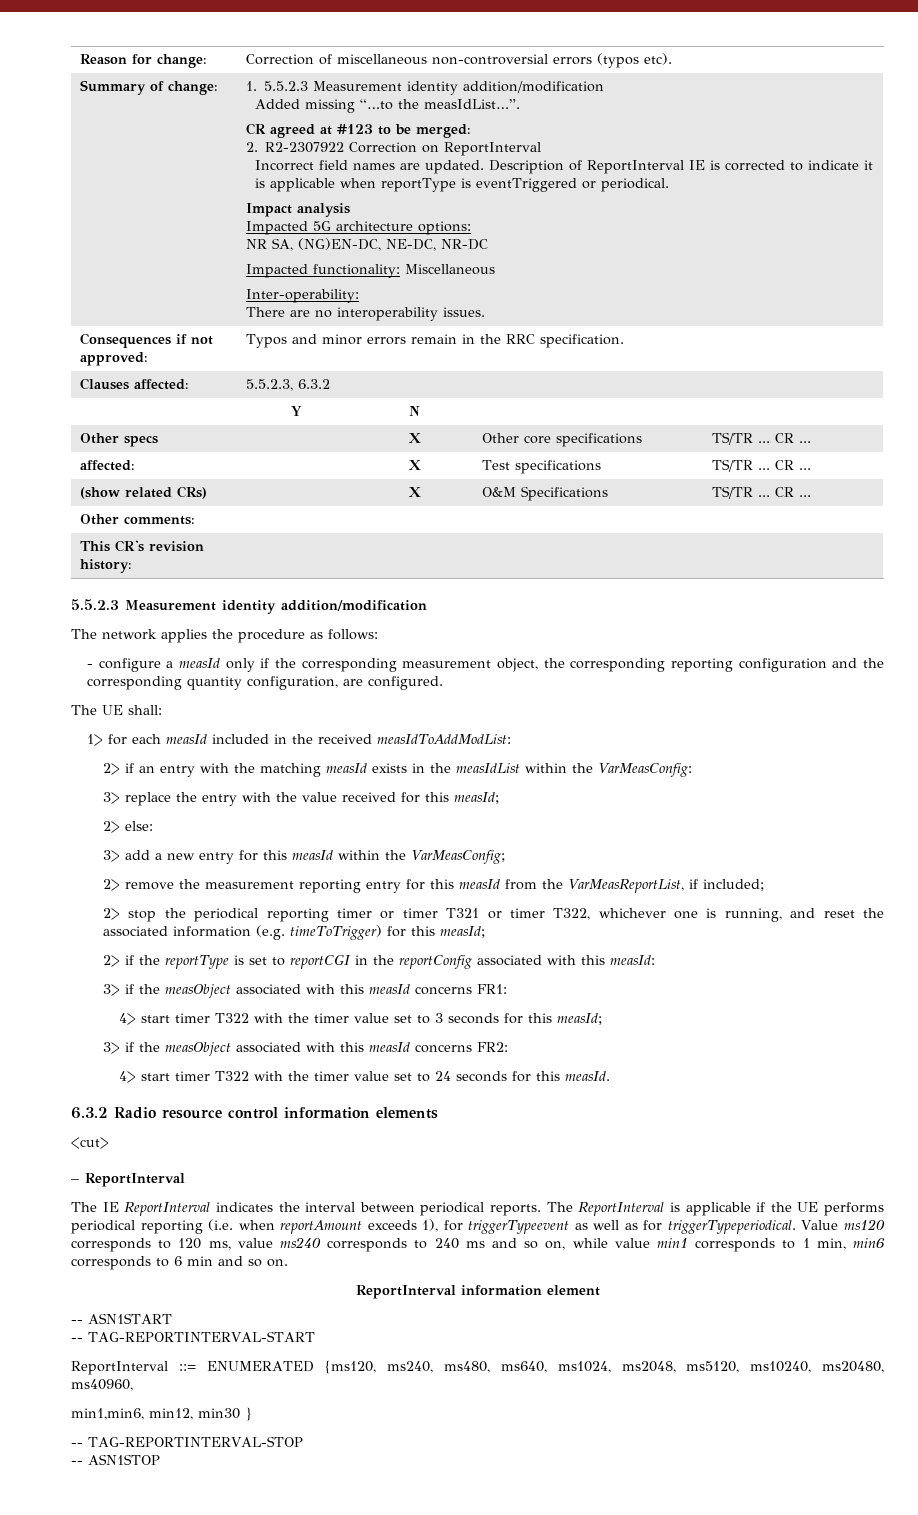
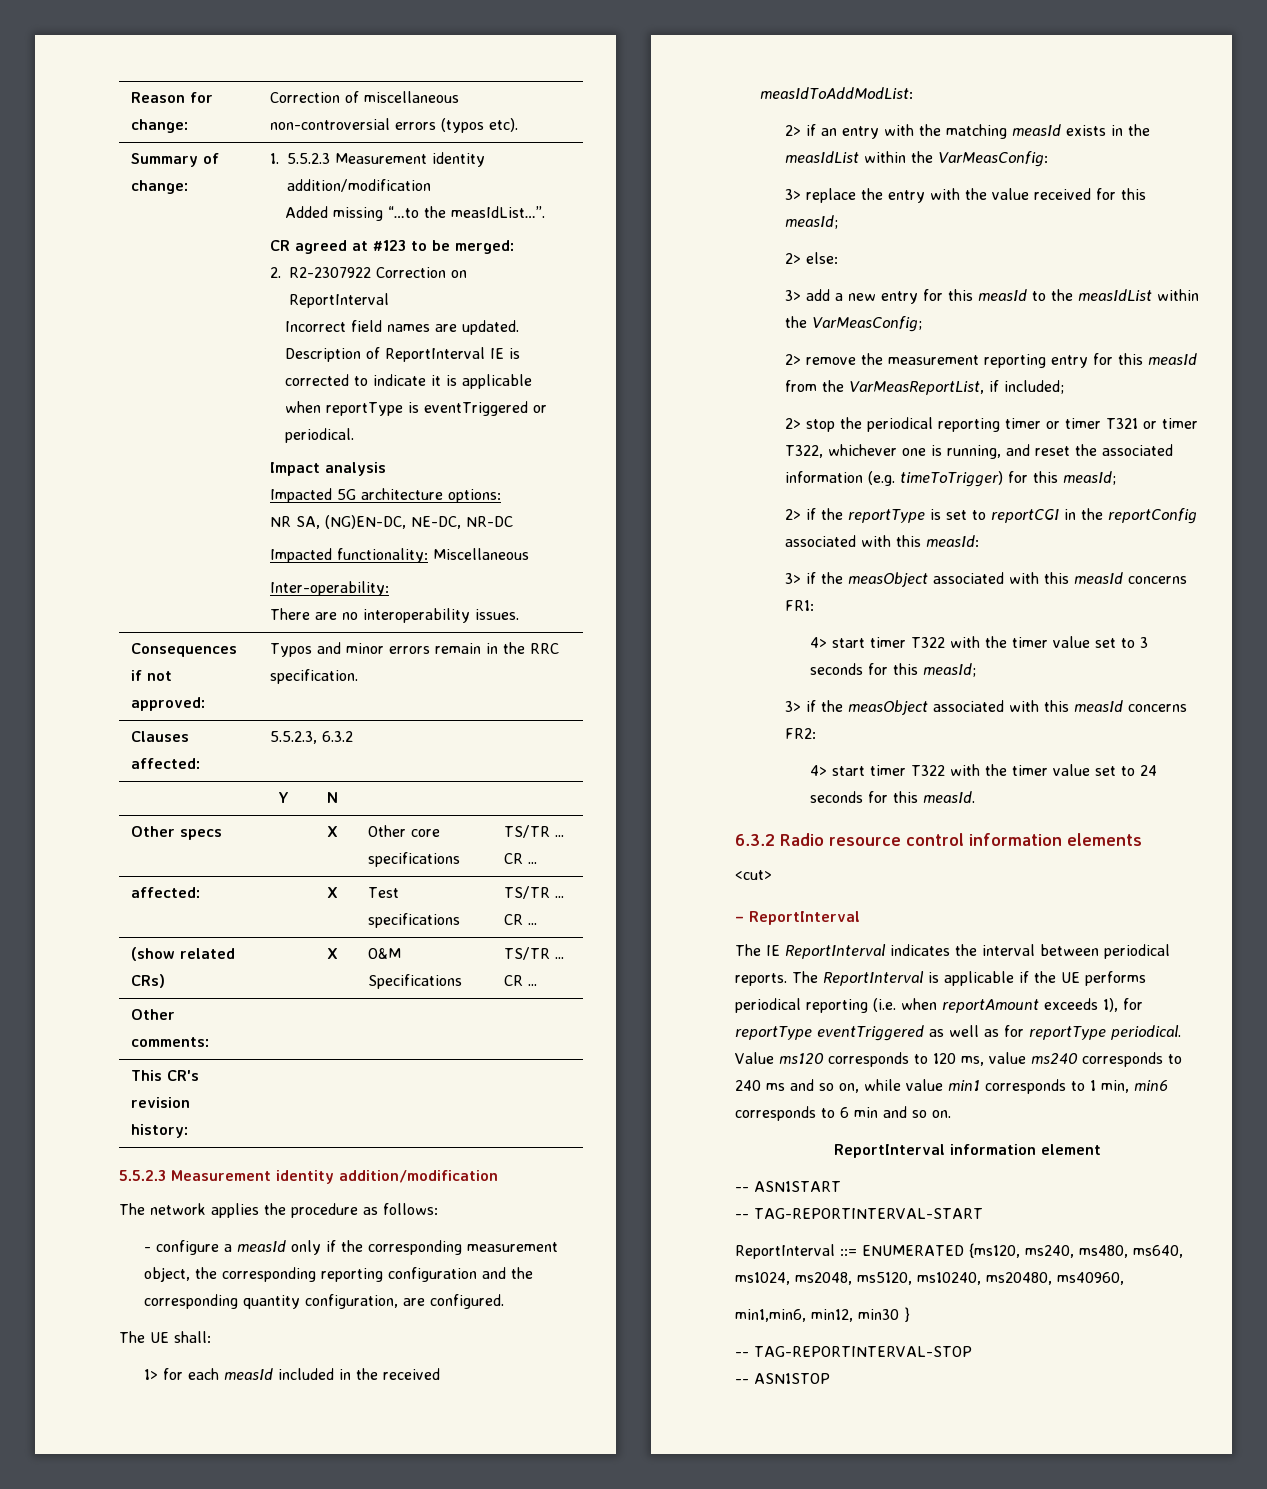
- 3> add a new entry for this measId within the VarMeasConfig;
+ 3> add a new entry for this measId to the measIdList within the VarMeasConfig;
- The ReportInterval is applicable if the UE performs periodical reporting (i.e. when reportAmount exceeds 1), for triggerTypeevent as well as for triggerTypeperiodical.
+ The ReportInterval is applicable if the UE performs periodical reporting (i.e. when reportAmount exceeds 1), for reportType eventTriggered as well as for reportType periodical.

